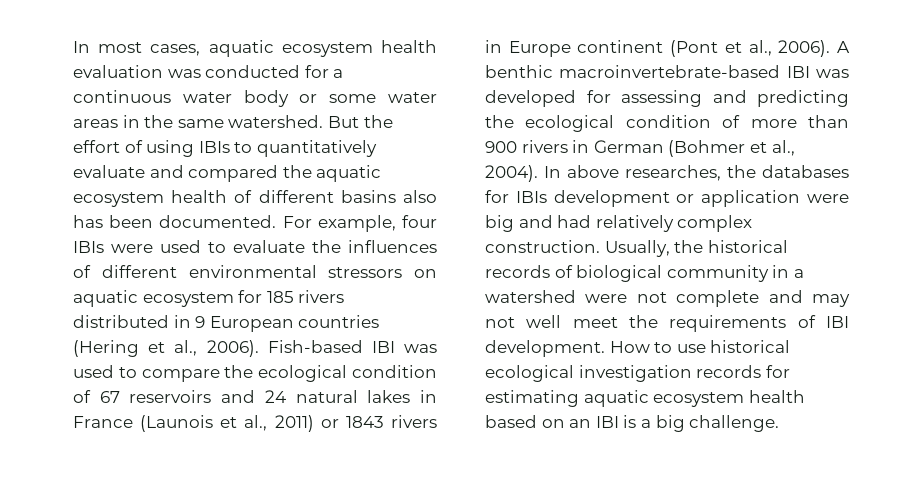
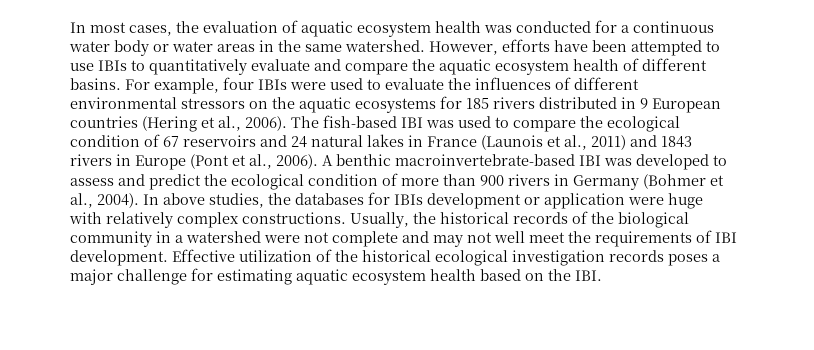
- In most cases, aquatic ecosystem health evaluation was conducted for a continuous water body or some water areas in the same watershed.
+ In most cases, the evaluation of aquatic ecosystem health was conducted for a continuous water body or water areas in the same watershed.
- But the effort of using IBIs to quantitatively evaluate and compared the aquatic ecosystem health of different basins also has been documented.
+ However, efforts have been attempted to use IBIs to quantitatively evaluate and compare the aquatic ecosystem health of different basins.
- For example, four IBIs were used to evaluate the influences of different environmental stressors on aquatic ecosystem for 185 rivers distributed in 9 European countries (Hering et al., 2006).
+ For example, four IBIs were used to evaluate the influences of different environmental stressors on the aquatic ecosystems for 185 rivers distributed in 9 European countries (Hering et al., 2006).
- Fish-based IBI was used to compare the ecological condition of 67 reservoirs and 24 natural lakes in France (Launois et al., 2011) or 1843 rivers in Europe continent (Pont et al., 2006).
+ The fish-based IBI was used to compare the ecological condition of 67 reservoirs and 24 natural lakes in France (Launois et al., 2011) and 1843 rivers in Europe (Pont et al., 2006).
- A benthic macroinvertebrate-based IBI was developed for assessing and predicting the ecological condition of more than 900 rivers in German (Bohmer et al., 2004).
+ A benthic macroinvertebrate-based IBI was developed to assess and predict the ecological condition of more than 900 rivers in Germany (Bohmer et al., 2004).
- In above researches, the databases for IBIs development or application were big and had relatively complex construction.
+ In above studies, the databases for IBIs development or application were huge with relatively complex constructions.
- Usually, the historical records of biological community in a watershed were not complete and may not well meet the requirements of IBI development.
+ Usually, the historical records of the biological community in a watershed were not complete and may not well meet the requirements of IBI development.
- How to use historical ecological investigation records for estimating aquatic ecosystem health based on an IBI is a big challenge.
+ Effective utilization of the historical ecological investigation records poses a major challenge for estimating aquatic ecosystem health based on the IBI.

